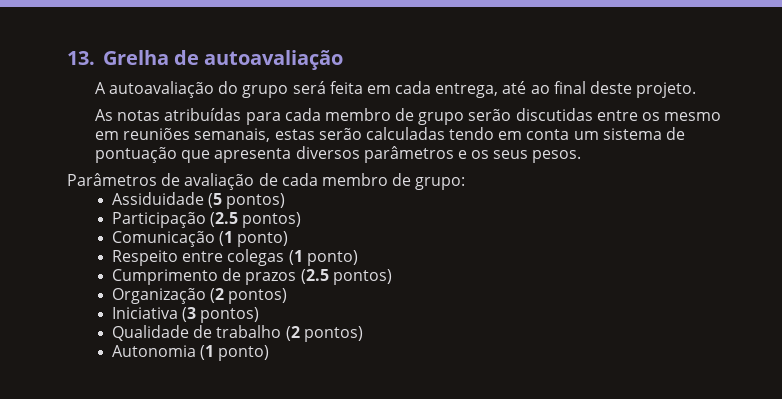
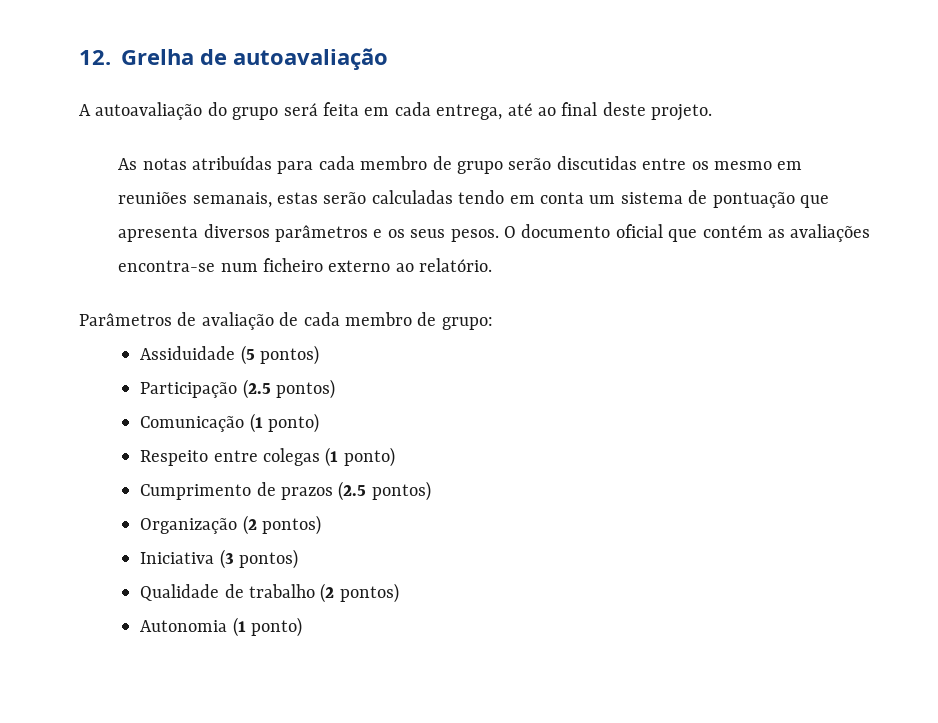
- 13. Grelha de autoavaliação
+ 12. Grelha de autoavaliação
+ O documento oficial que contém as avaliações encontra-se num ficheiro externo ao relatório.

